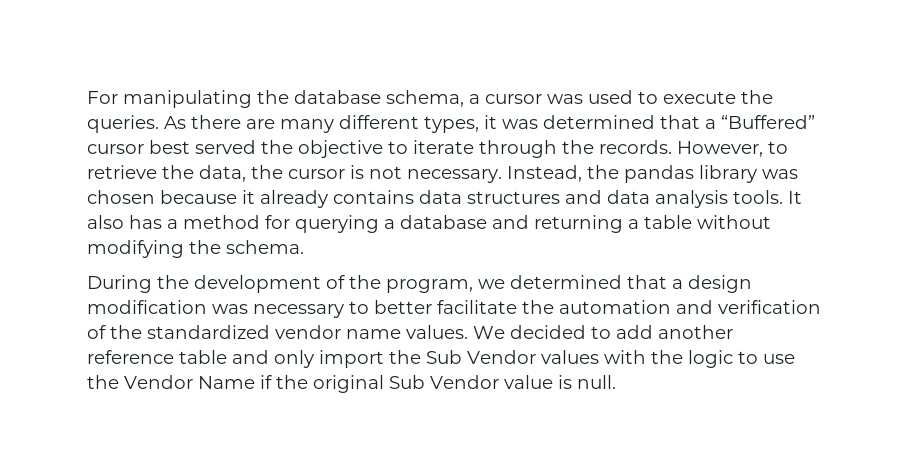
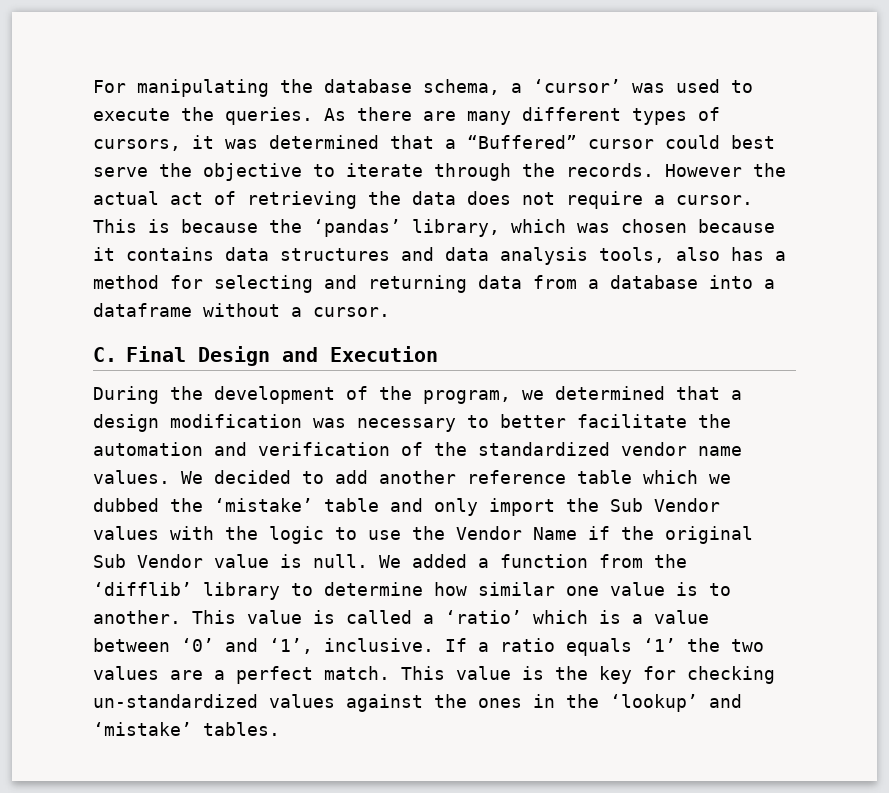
- For manipulating the database schema, a cursor was used to execute the queries.
+ For manipulating the database schema, a ‘cursor’ was used to execute the queries.
- As there are many different types, it was determined that a “Buffered” cursor best served the objective to iterate through the records.
+ As there are many different types of cursors, it was determined that a “Buffered” cursor could best serve the objective to iterate through the records.
- However, to retrieve the data, the cursor is not necessary. Instead, the pandas library was chosen because it already contains data structures and data analysis tools. It also has a method for querying a database and returning a table without modifying the schema.
+ However the actual act of retrieving the data does not require a cursor. This is because the ‘pandas’ library, which was chosen because it contains data structures and data analysis tools, also has a method for selecting and returning data from a database into a dataframe without a cursor.
+ C. Final Design and Execution
- We decided to add another reference table and only import the Sub Vendor values with the logic to use the Vendor Name if the original Sub Vendor value is null.
+ We decided to add another reference table which we dubbed the ‘mistake’ table and only import the Sub Vendor values with the logic to use the Vendor Name if the original Sub Vendor value is null.
+ We added a function from the ‘difflib’ library to determine how similar one value is to another. This value is called a ‘ratio’ which is a value between ‘0’ and ‘1’, inclusive. If a ratio equals ‘1’ the two values are a perfect match. This value is the key for checking un-standardized values against the ones in the ‘lookup’ and ‘mistake’ tables.

